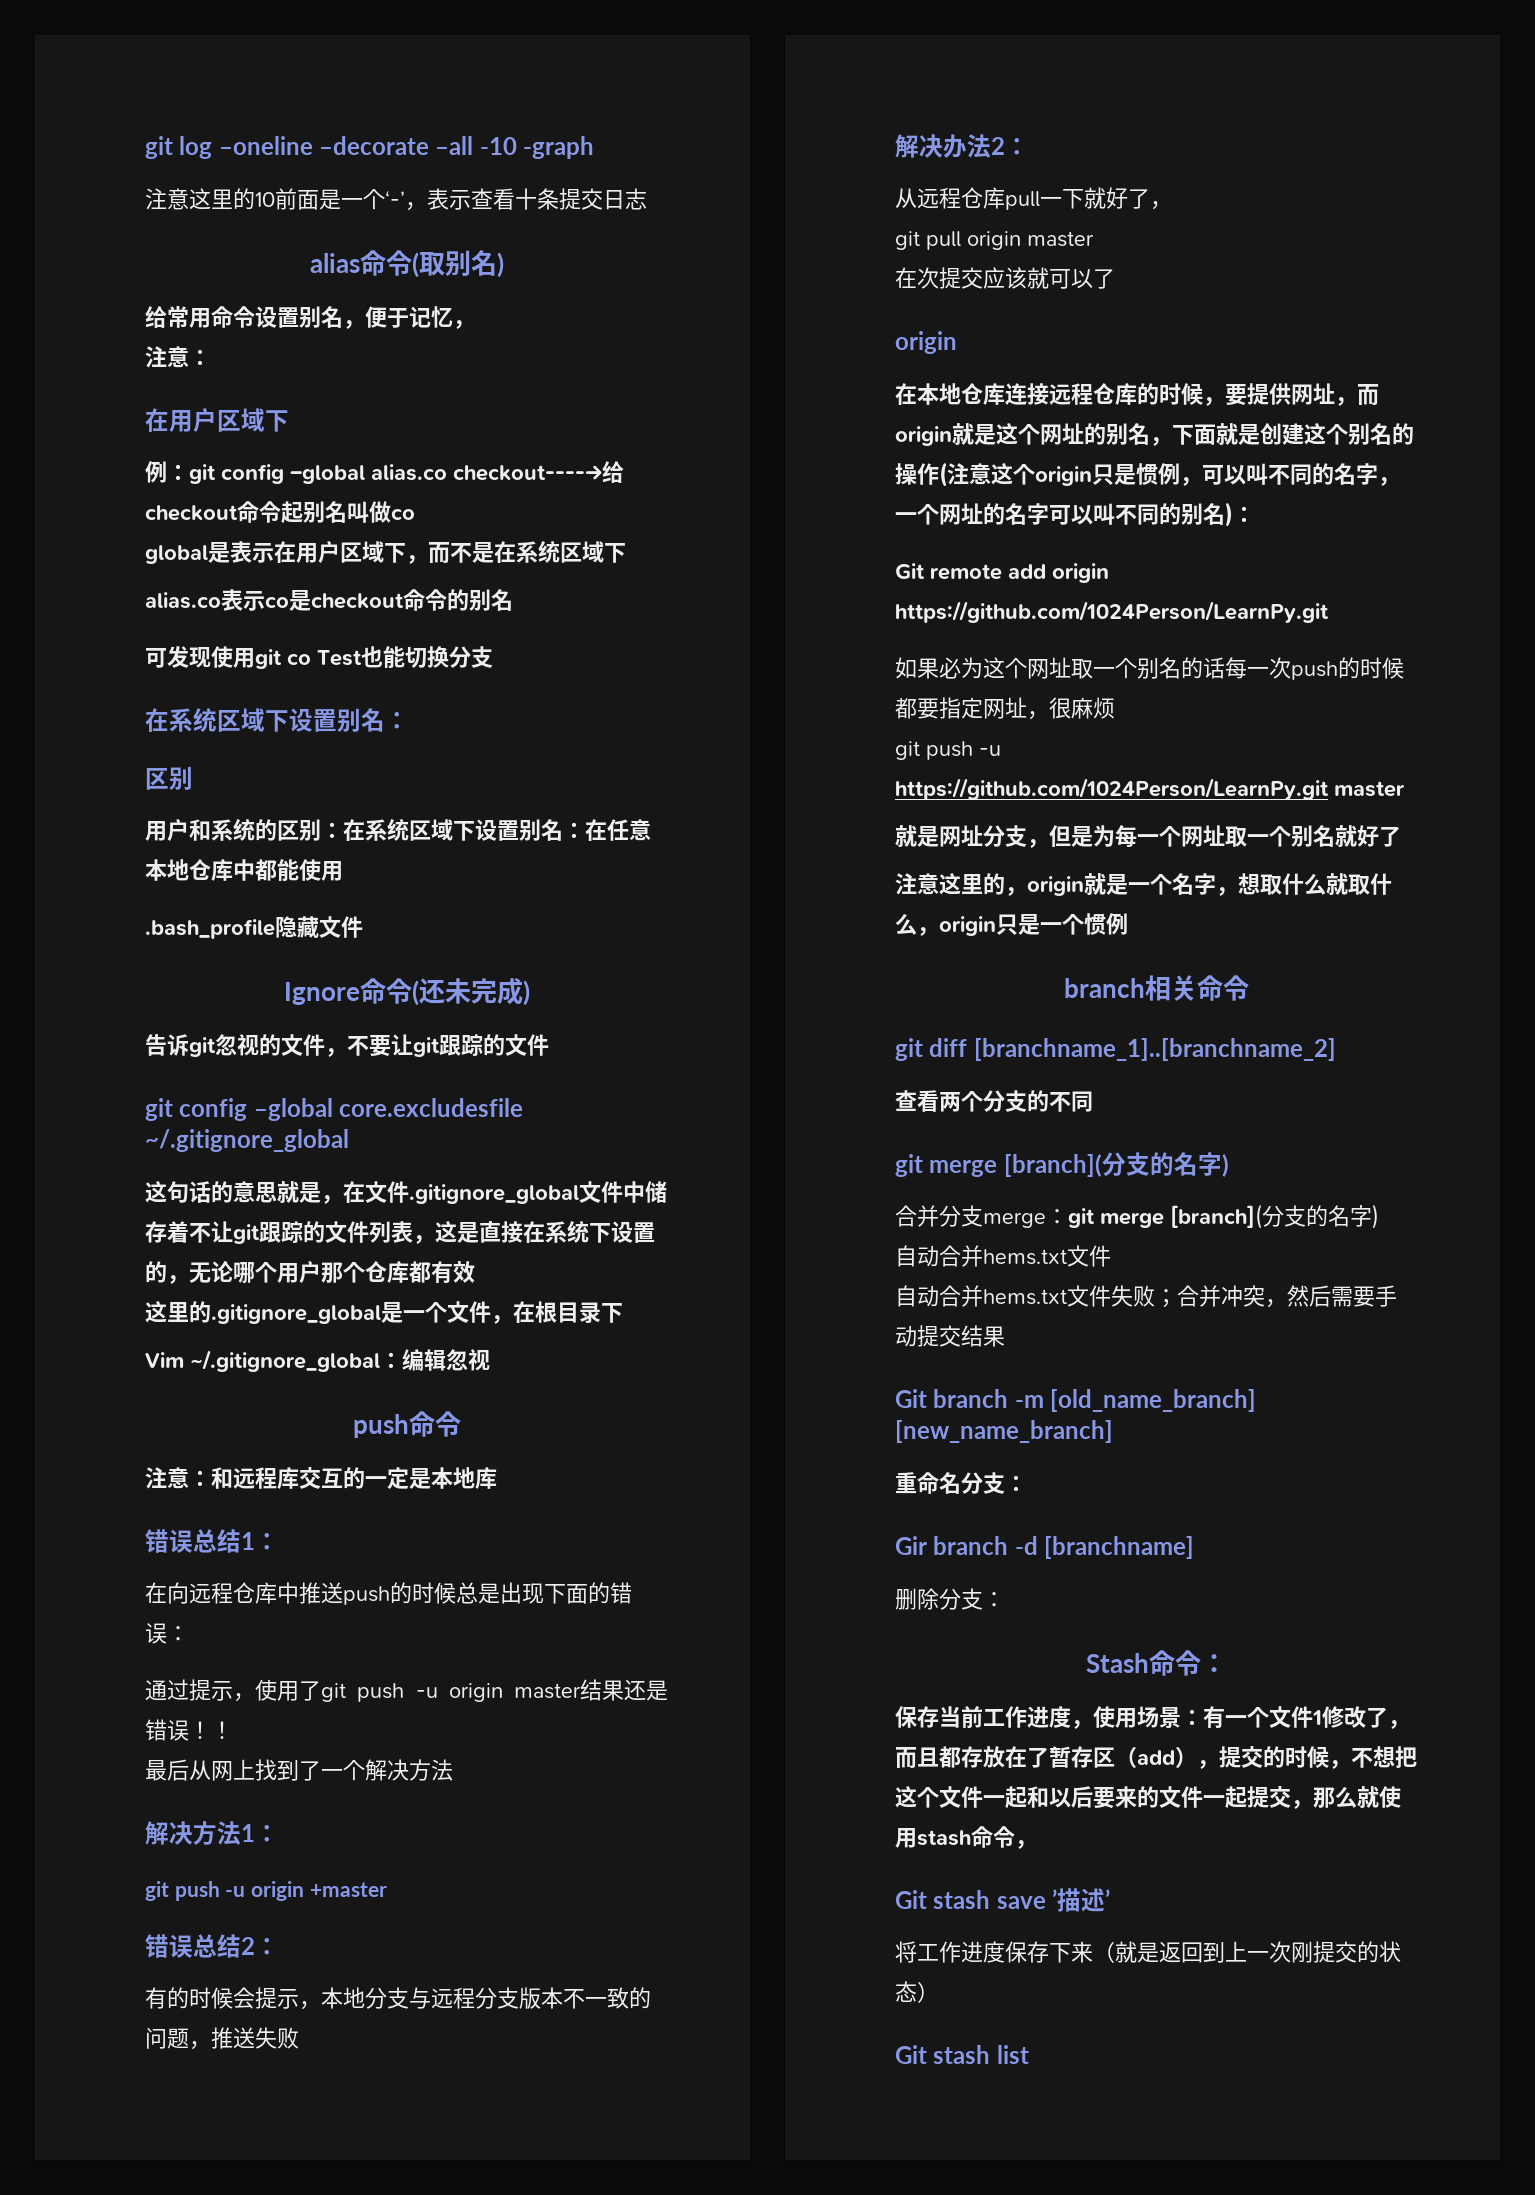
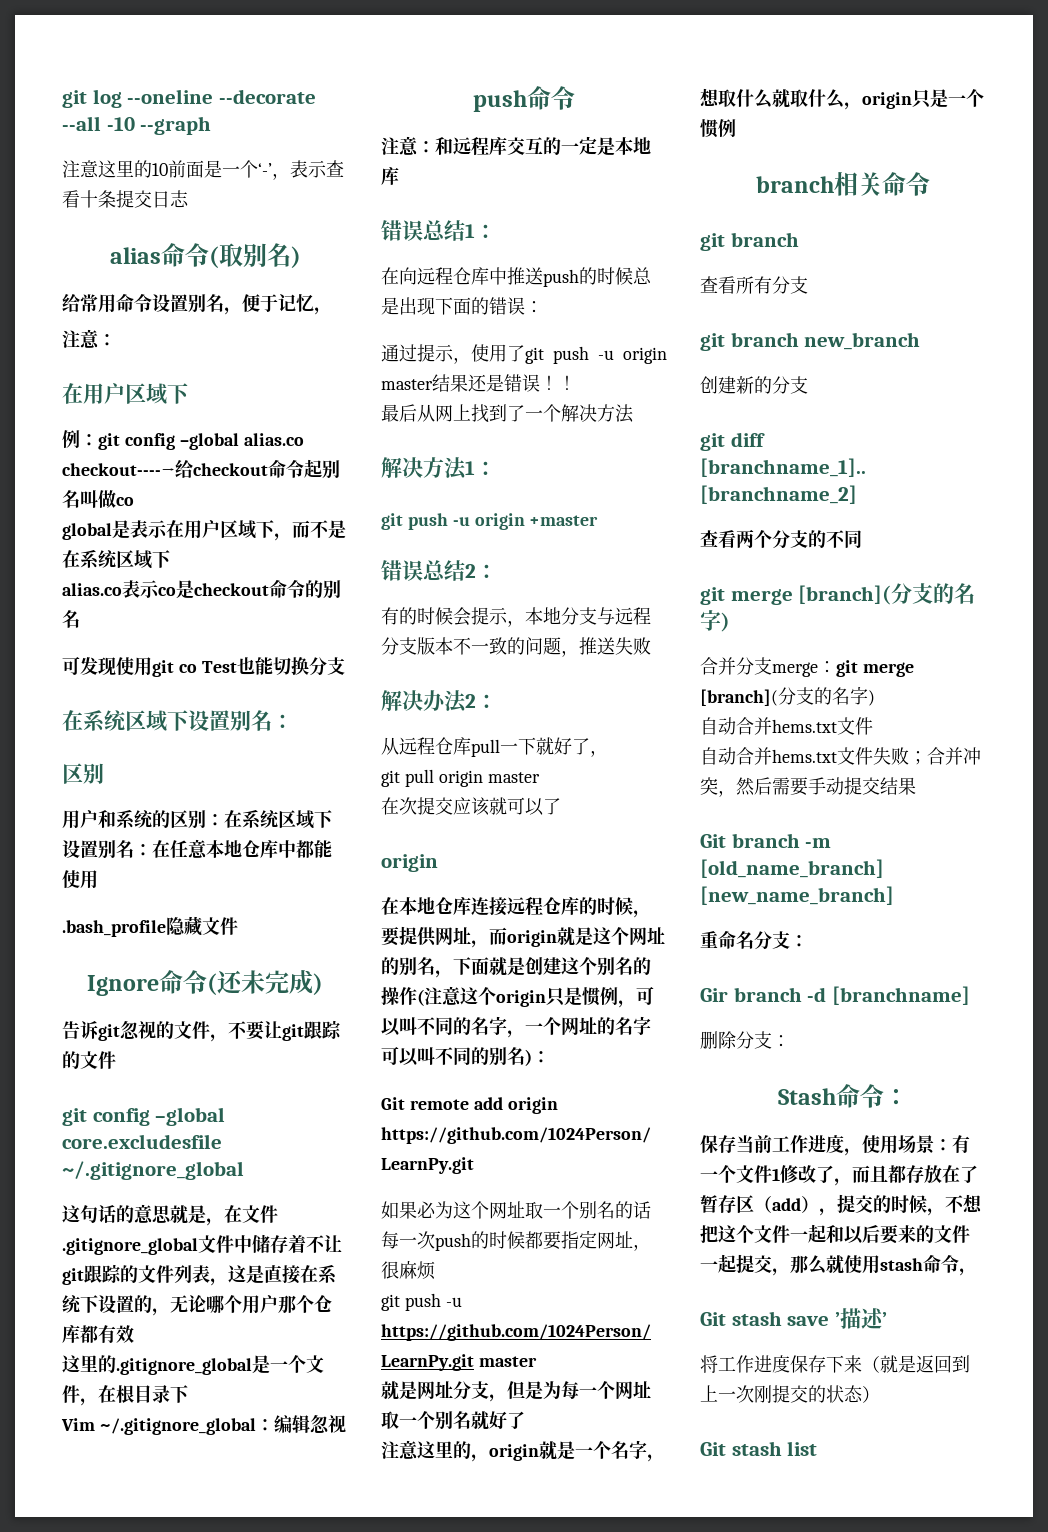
- git log –oneline –decorate –all -10 -graph
+ git log --oneline --decorate --all -10 --graph
  branch相关命令
+ git branch
+ 查看所有分支
+ git branch new_branch
+ 创建新的分支

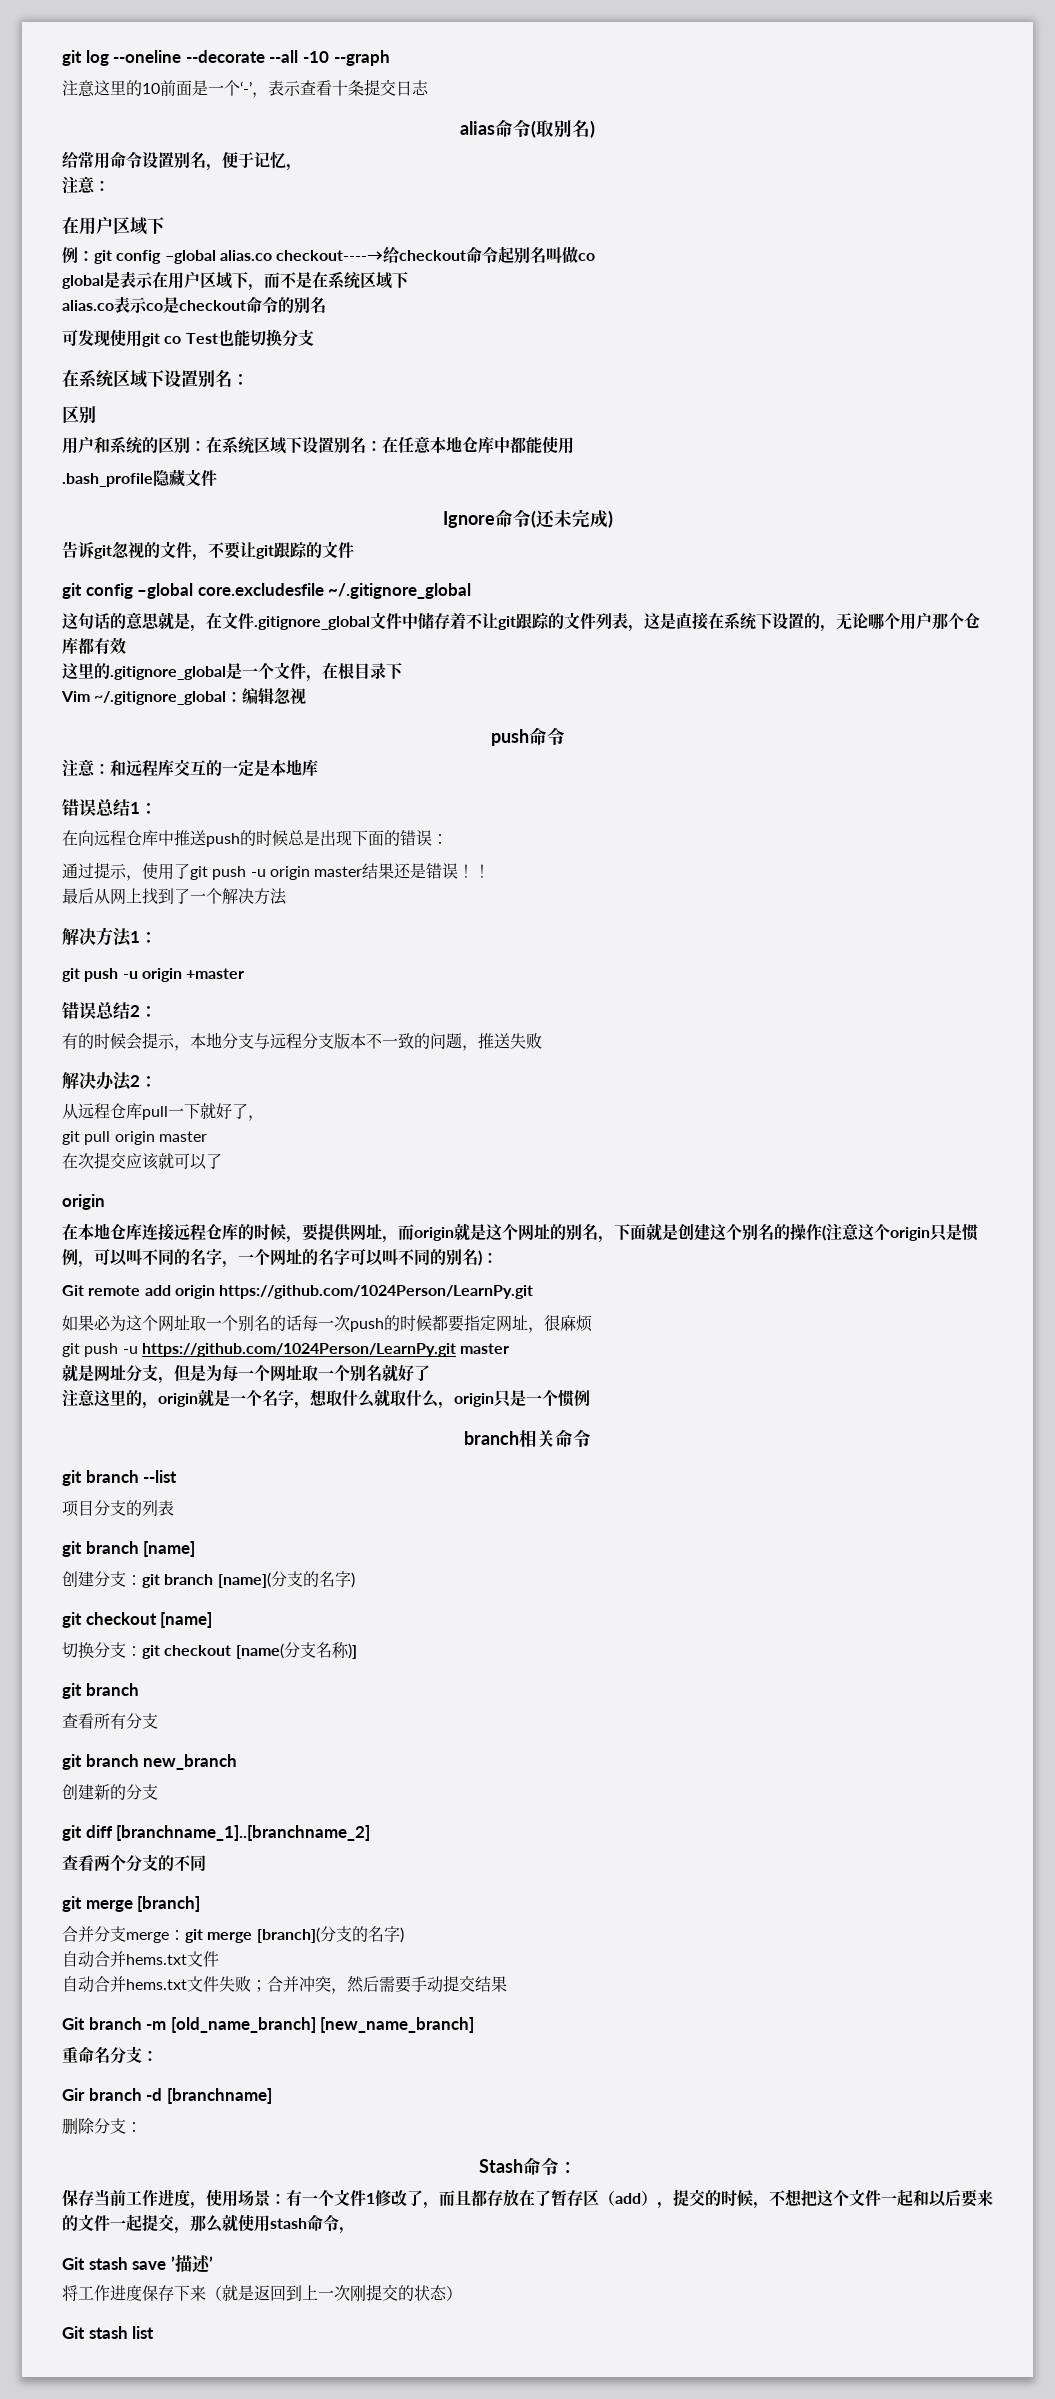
+ git branch --list
+ 项目分支的列表
+ git branch [name]
+ 创建分支：git branch [name](分支的名字)
+ git checkout [name]
+ 切换分支：git checkout [name(分支名称)]
  查看两个分支的不同
- git merge [branch](分支的名字)
+ git merge [branch]

